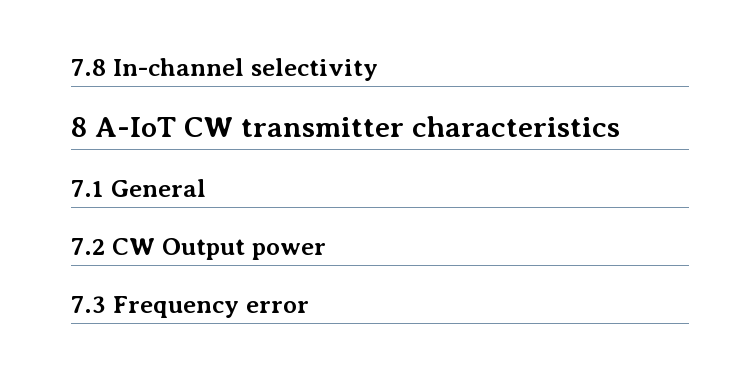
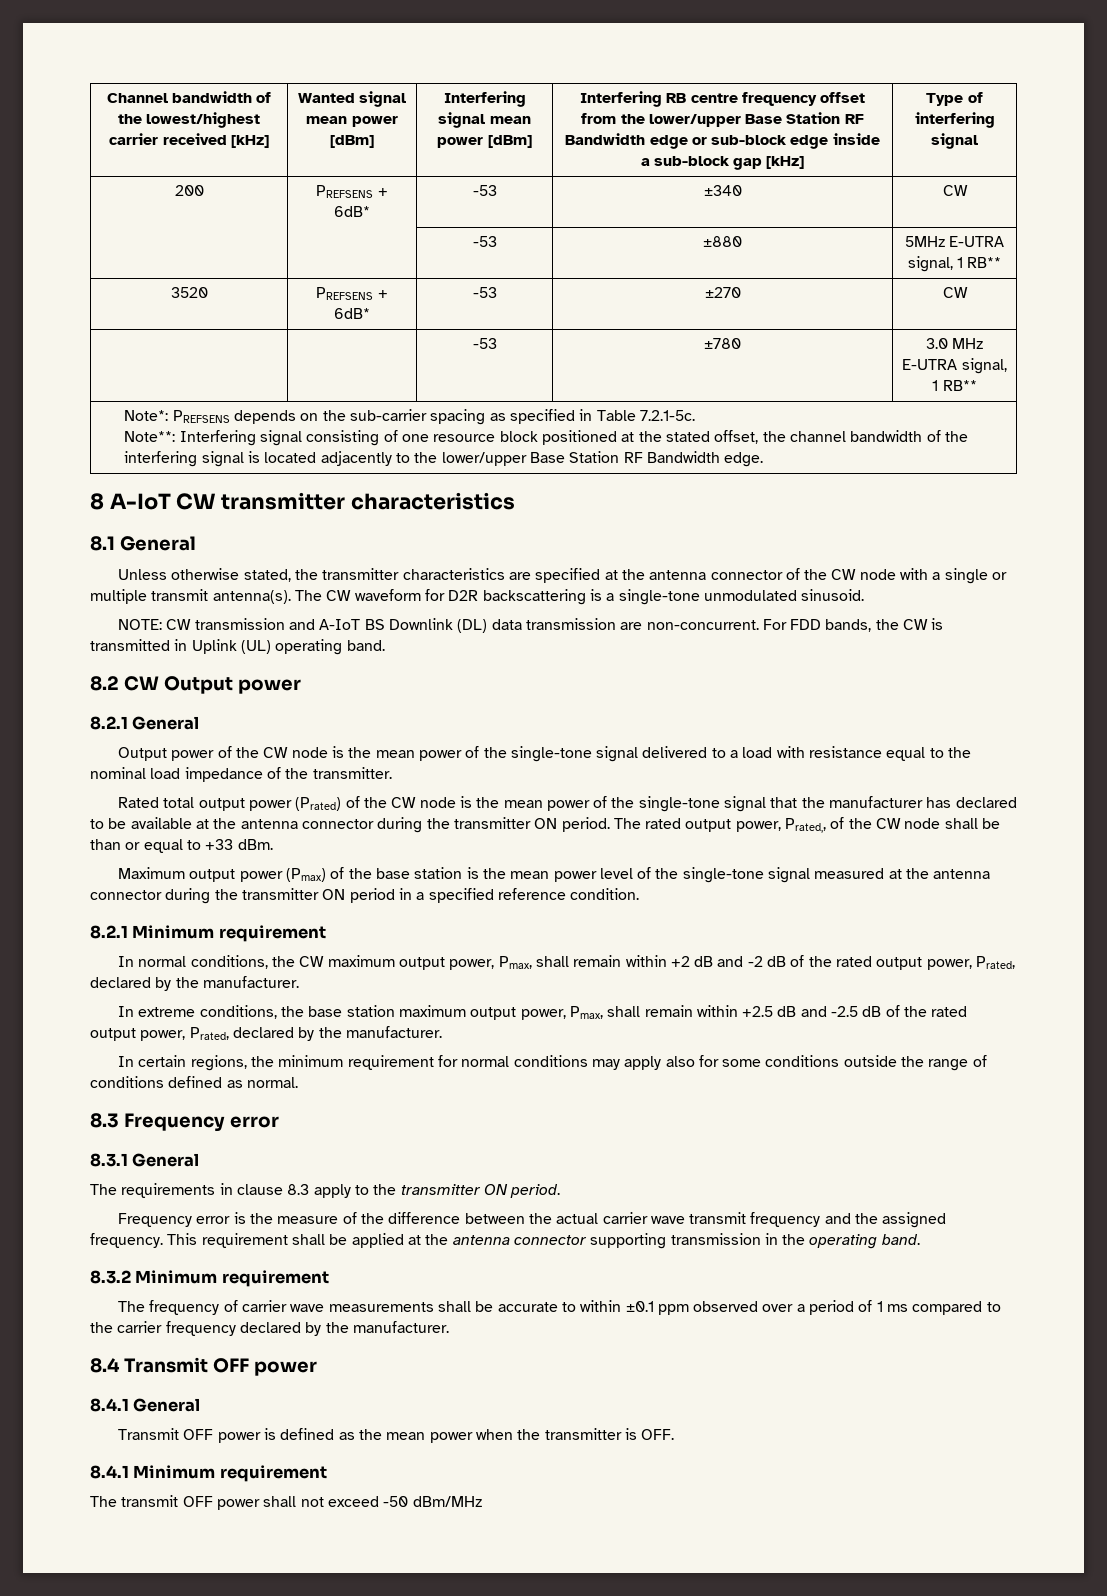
- 7.8 In-channel selectivity
+ Channel bandwidth of the lowest/highest carrier received [kHz] | Wanted signal mean power [dBm] | Interfering signal mean power [dBm] | Interfering RB centre frequency offset from the lower/upper Base Station RF Bandwidth edge or sub-block edge inside a sub-block gap [kHz] | Type of interfering signal
+ 200 | PREFSENS + 6dB* | -53 | ±340 | CW
+ | | -53 | ±880 | 5MHz E-UTRA signal, 1 RB**
+ 3520 | PREFSENS + 6dB* | -53 | ±270 | CW
+ | | -53 | ±780 | 3.0 MHz E-UTRA signal, 1 RB**
+ Note*: PREFSENS depends on the sub-carrier spacing as specified in Table 7.2.1-5c.
+ Note**: Interfering signal consisting of one resource block positioned at the stated offset, the channel bandwidth of the interfering signal is located adjacently to the lower/upper Base Station RF Bandwidth edge.
- 7.1 General
- 7.2 CW Output power
- 7.3 Frequency error
+ 8.1 General
+ Unless otherwise stated, the transmitter characteristics are specified at the antenna connector of the CW node with a single or multiple transmit antenna(s). The CW waveform for D2R backscattering is a single-tone unmodulated sinusoid.
+ NOTE: CW transmission and A-IoT BS Downlink (DL) data transmission are non-concurrent. For FDD bands, the CW is transmitted in Uplink (UL) operating band.
+ 8.2 CW Output power
+ 8.2.1 General
+ Output power of the CW node is the mean power of the single-tone signal delivered to a load with resistance equal to the nominal load impedance of the transmitter.
+ Rated total output power (Prated) of the CW node is the mean power of the single-tone signal that the manufacturer has declared to be available at the antenna connector during the transmitter ON period. The rated output power, Prated,, of the CW node shall be than or equal to +33 dBm.
+ Maximum output power (Pmax) of the base station is the mean power level of the single-tone signal measured at the antenna connector during the transmitter ON period in a specified reference condition.
+ 8.2.1 Minimum requirement
+ In normal conditions, the CW maximum output power, Pmax, shall remain within +2 dB and -2 dB of the rated output power, Prated, declared by the manufacturer.
+ In extreme conditions, the base station maximum output power, Pmax, shall remain within +2.5 dB and -2.5 dB of the rated output power, Prated, declared by the manufacturer.
+ In certain regions, the minimum requirement for normal conditions may apply also for some conditions outside the range of conditions defined as normal.
+ 8.3 Frequency error
+ 8.3.1 General
+ The requirements in clause 8.3 apply to the transmitter ON period.
+ Frequency error is the measure of the difference between the actual carrier wave transmit frequency and the assigned frequency. This requirement shall be applied at the antenna connector supporting transmission in the operating band.
+ 8.3.2 Minimum requirement
+ The frequency of carrier wave measurements shall be accurate to within ±0.1 ppm observed over a period of 1 ms compared to the carrier frequency declared by the manufacturer.
+ 8.4 Transmit OFF power
+ 8.4.1 General
+ Transmit OFF power is defined as the mean power when the transmitter is OFF.
+ 8.4.1 Minimum requirement
+ The transmit OFF power shall not exceed -50 dBm/MHz

